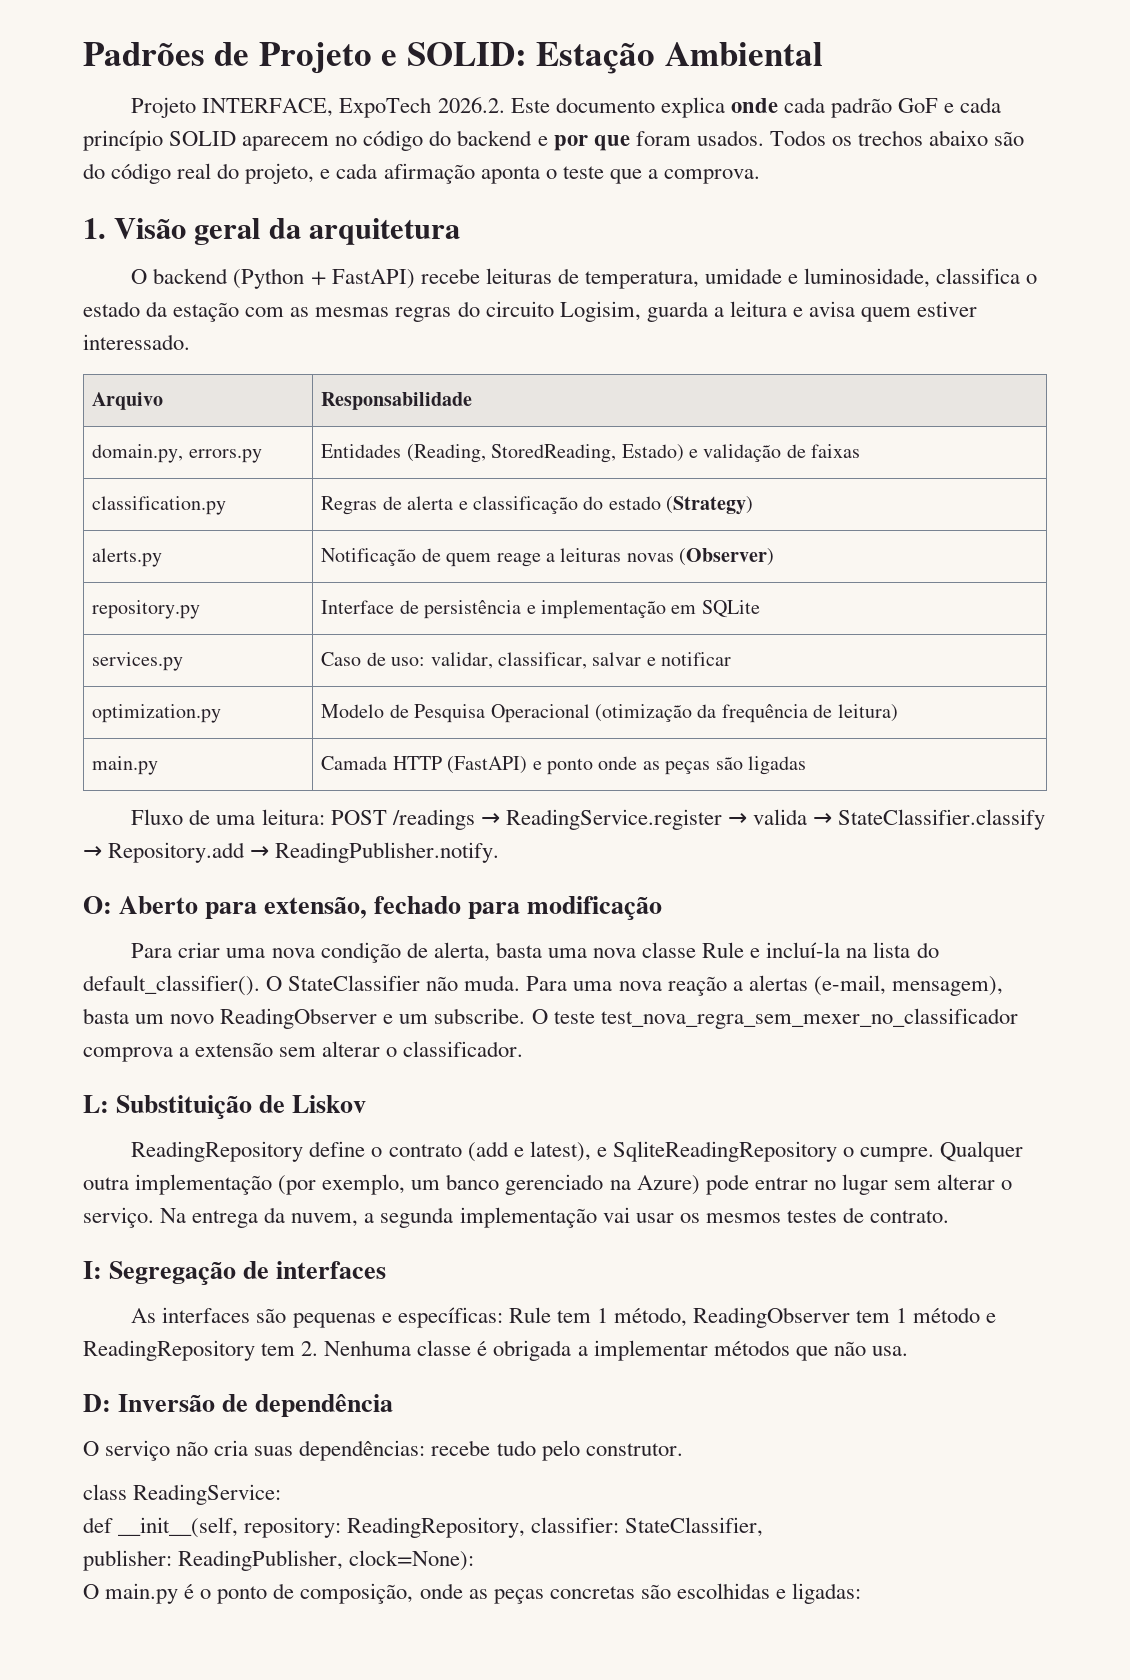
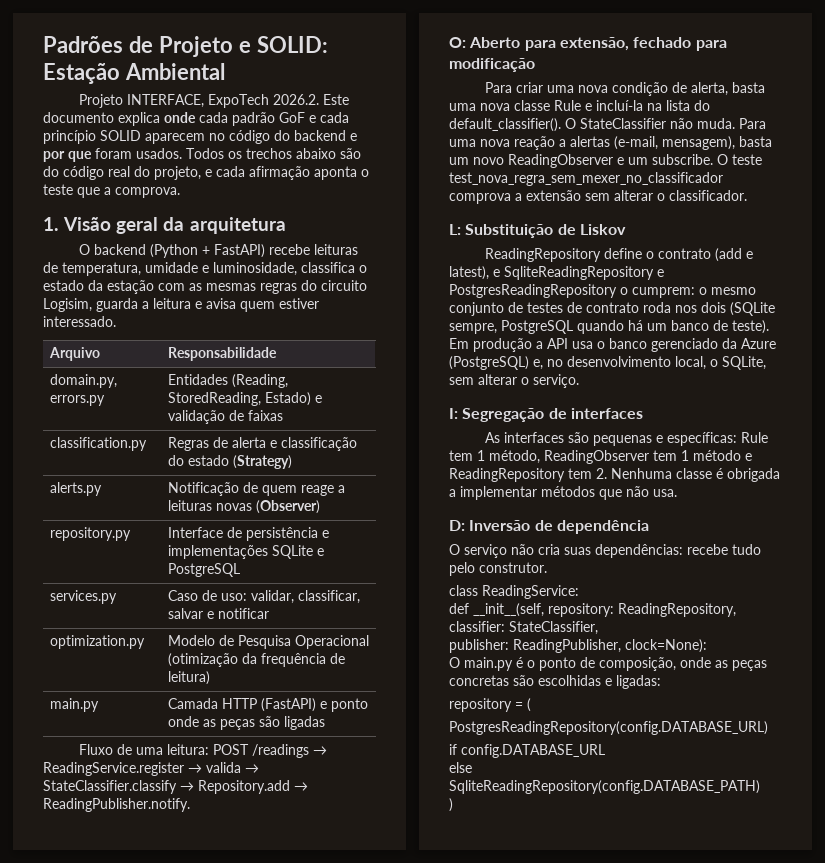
- repository.py | Interface de persistência e implementação em SQLite
+ repository.py | Interface de persistência e implementações SQLite e PostgreSQL
- ReadingRepository define o contrato (add e latest), e SqliteReadingRepository o cumpre. Qualquer outra implementação (por exemplo, um banco gerenciado na Azure) pode entrar no lugar sem alterar o serviço. Na entrega da nuvem, a segunda implementação vai usar os mesmos testes de contrato.
+ ReadingRepository define o contrato (add e latest), e SqliteReadingRepository e PostgresReadingRepository o cumprem: o mesmo conjunto de testes de contrato roda nos dois (SQLite sempre, PostgreSQL quando há um banco de teste). Em produção a API usa o banco gerenciado da Azure (PostgreSQL) e, no desenvolvimento local, o SQLite, sem alterar o serviço.
+ repository = (
+ PostgresReadingRepository(config.DATABASE_URL)
+ if config.DATABASE_URL
+ else SqliteReadingRepository(config.DATABASE_PATH)
+ )

